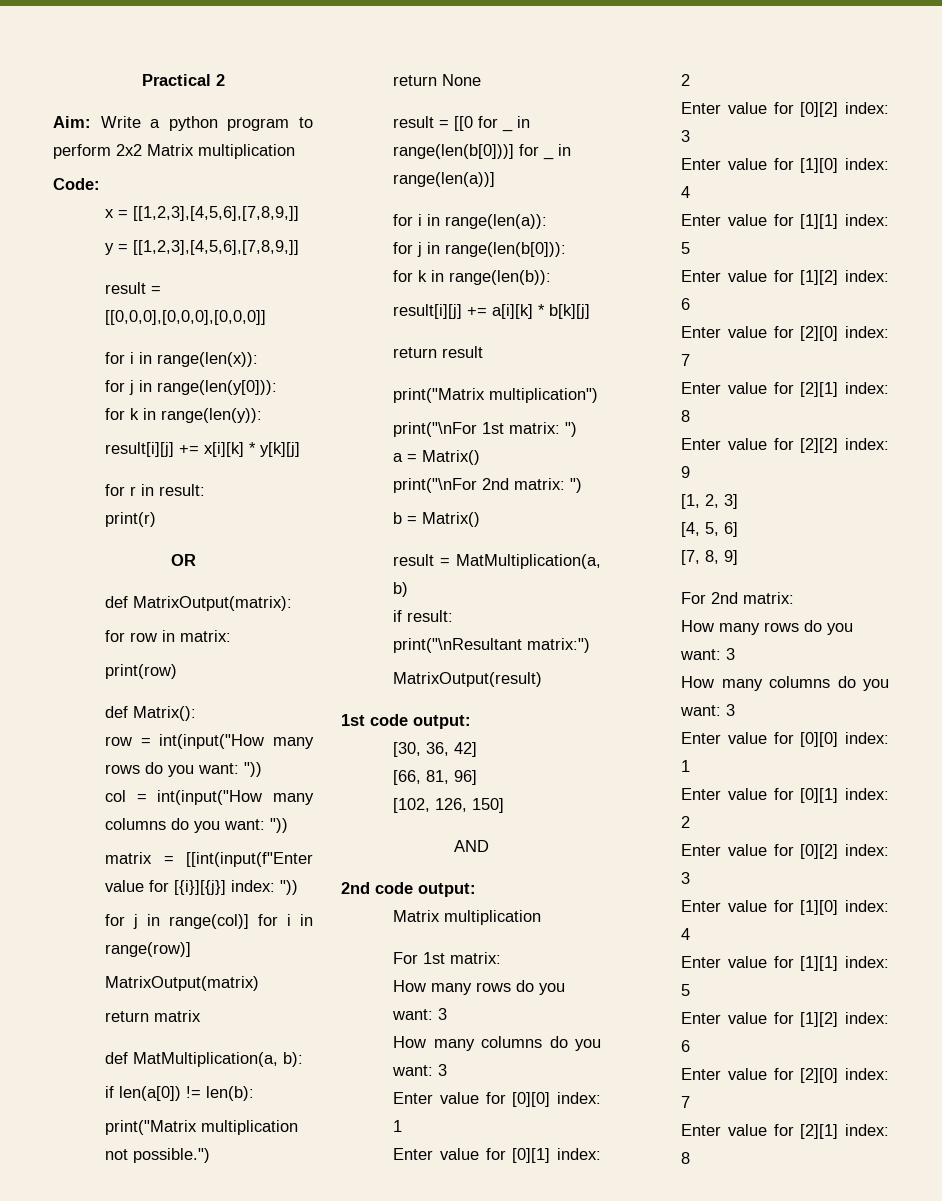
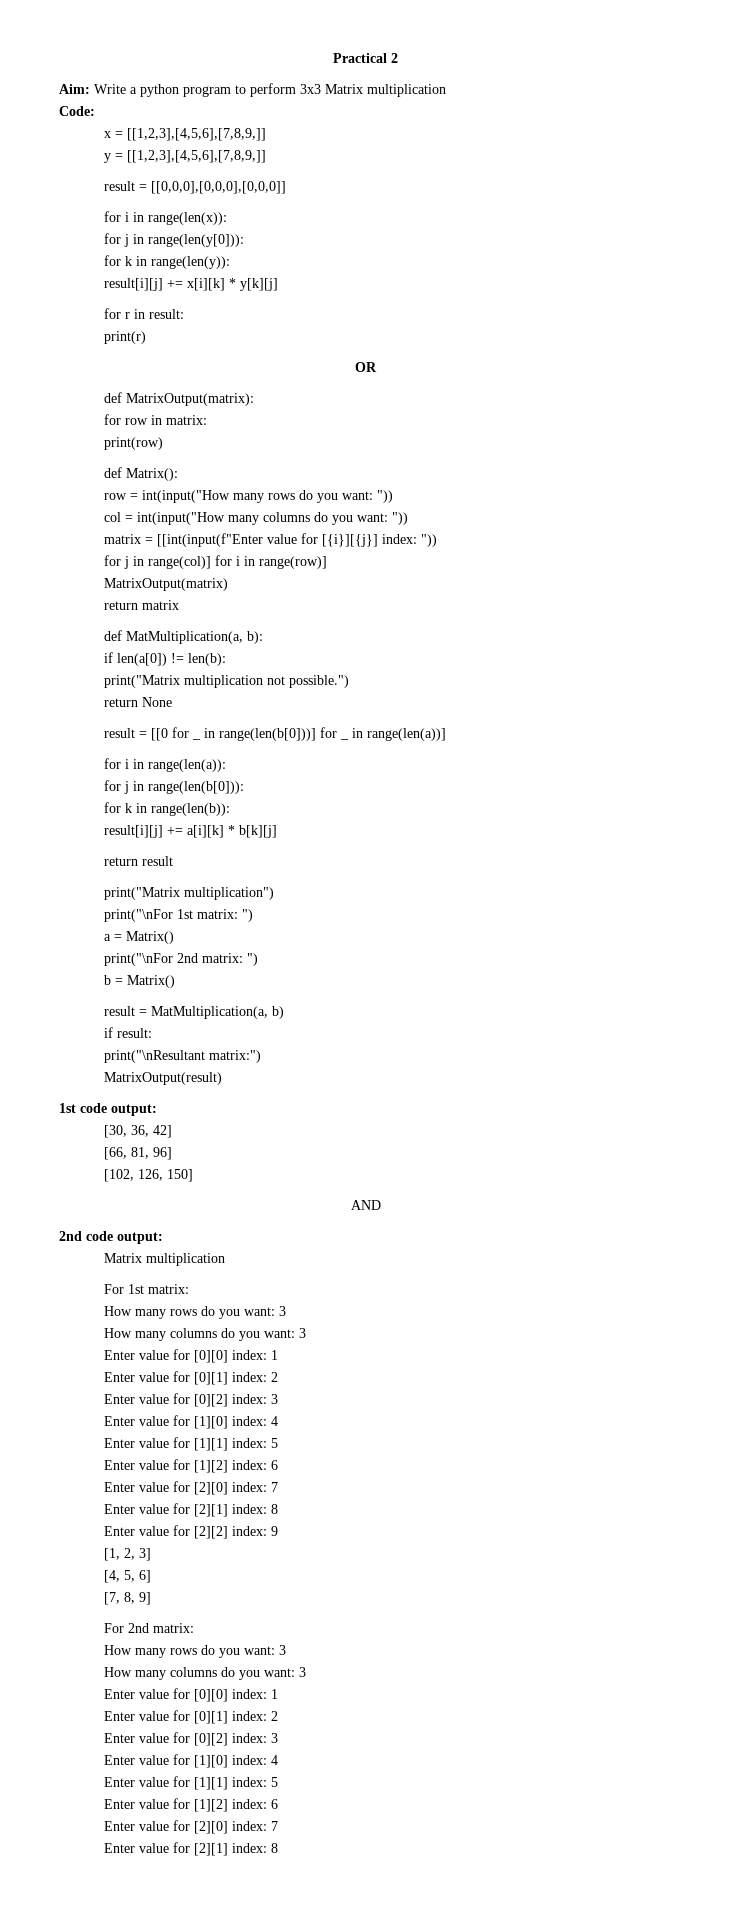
- Aim: Write a python program to perform 2x2 Matrix multiplication
+ Aim: Write a python program to perform 3x3 Matrix multiplication

